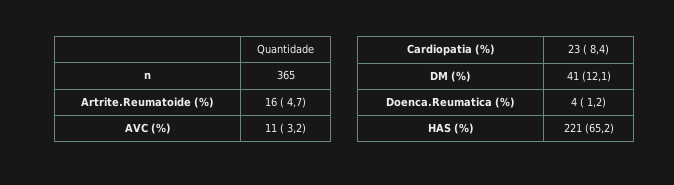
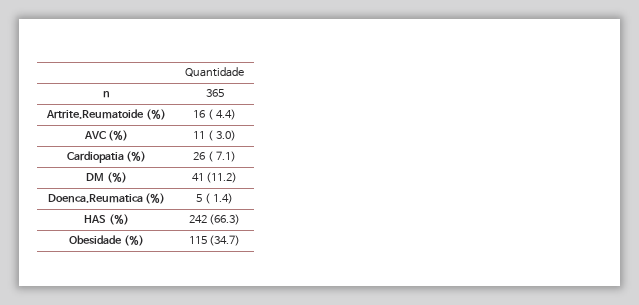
- Artrite.Reumatoide (%) | 16 ( 4,7)
+ Artrite.Reumatoide (%) | 16 ( 4.4)
- AVC (%) | 11 ( 3,2)
+ AVC (%) | 11 ( 3.0)
- Cardiopatia (%) | 23 ( 8,4)
+ Cardiopatia (%) | 26 ( 7.1)
- DM (%) | 41 (12,1)
+ DM (%) | 41 (11.2)
- Doenca.Reumatica (%) | 4 ( 1,2)
+ Doenca.Reumatica (%) | 5 ( 1.4)
- HAS (%) | 221 (65,2)
+ HAS (%) | 242 (66.3)
+ Obesidade (%) | 115 (34.7)

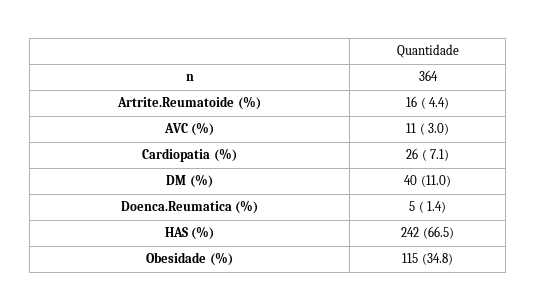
- n | 365
+ n | 364
- DM (%) | 41 (11.2)
+ DM (%) | 40 (11.0)
- HAS (%) | 242 (66.3)
+ HAS (%) | 242 (66.5)
- Obesidade (%) | 115 (34.7)
+ Obesidade (%) | 115 (34.8)

